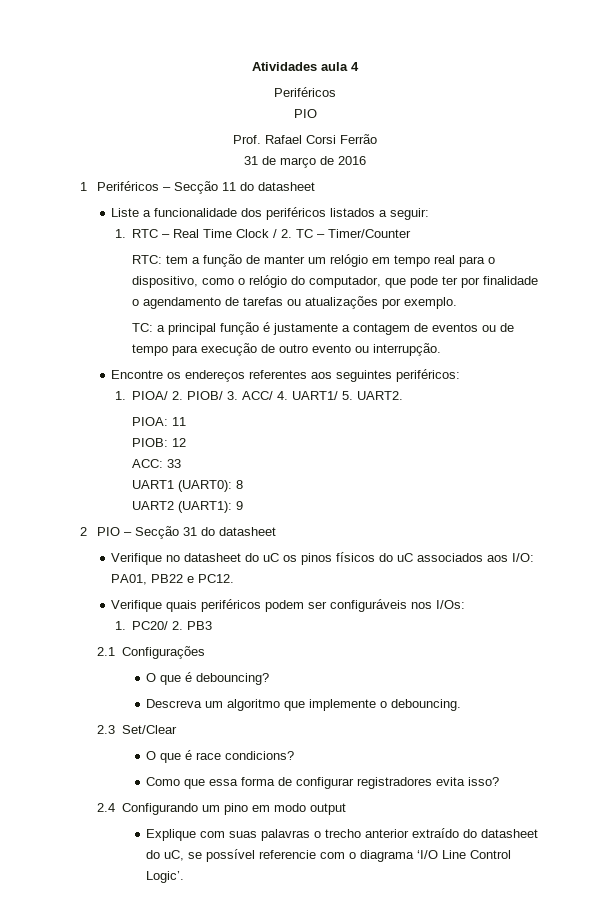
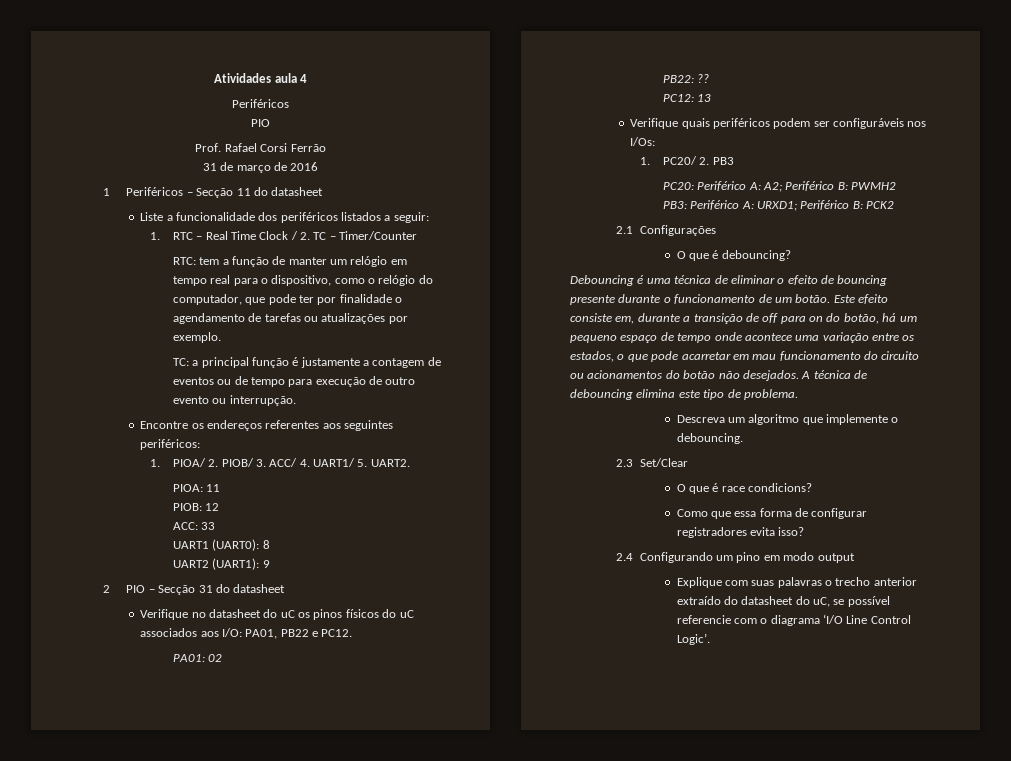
+ PA01: 02
+ PB22: ??
+ PC12: 13
+ PC20: Periférico A: A2; Periférico B: PWMH2
+ PB3: Periférico A: URXD1; Periférico B: PCK2
+ Debouncing é uma técnica de eliminar o efeito de bouncing presente durante o funcionamento de um botão. Este efeito consiste em, durante a transição de off para on do botão, há um pequeno espaço de tempo onde acontece uma variação entre os estados, o que pode acarretar em mau funcionamento do circuito ou acionamentos do botão não desejados. A técnica de debouncing elimina este tipo de problema.

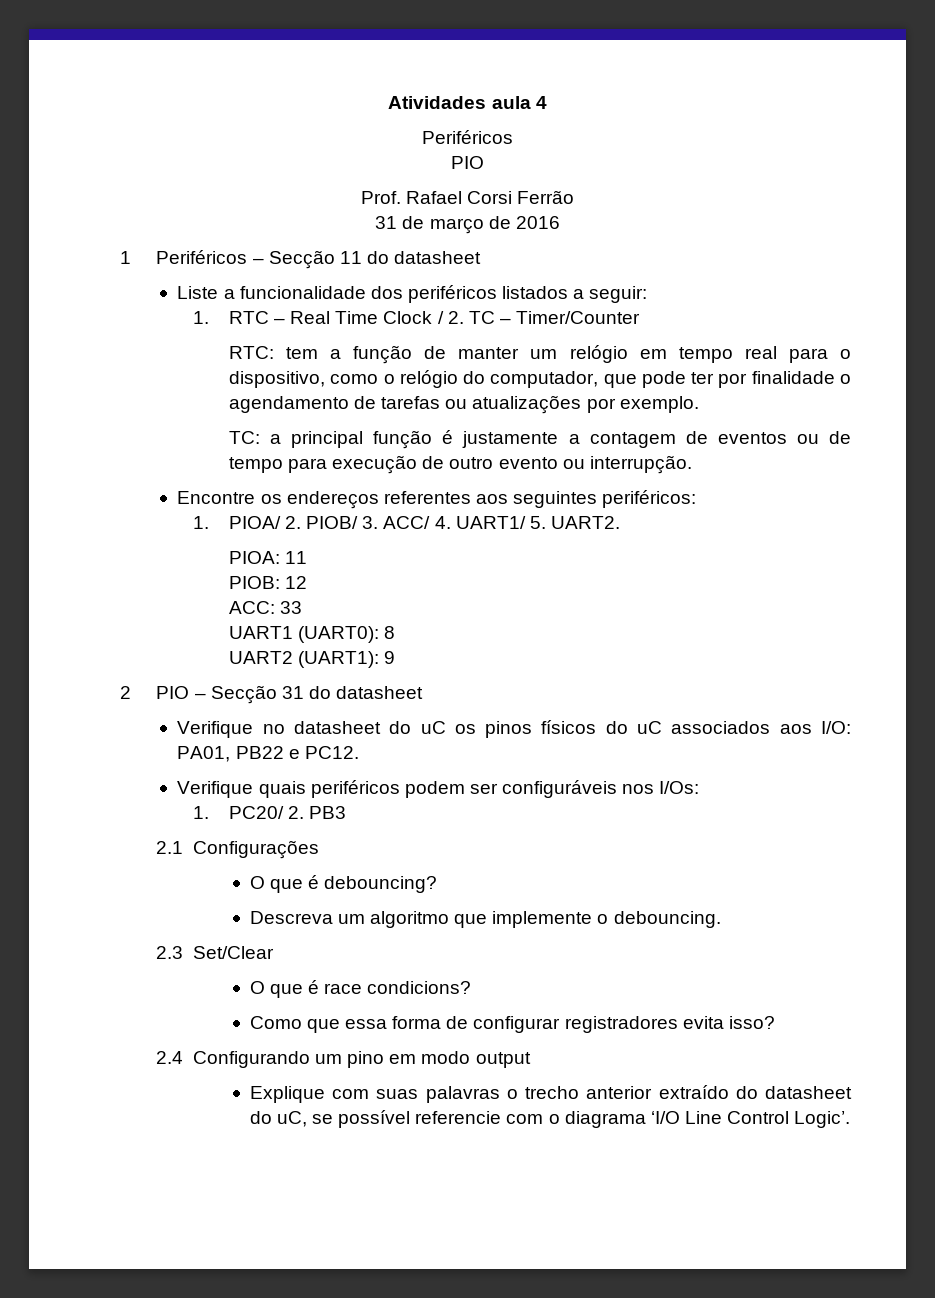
- PA01: 02
- PB22: ??
- PC12: 13
- PC20: Periférico A: A2; Periférico B: PWMH2
- PB3: Periférico A: URXD1; Periférico B: PCK2
- Debouncing é uma técnica de eliminar o efeito de bouncing presente durante o funcionamento de um botão. Este efeito consiste em, durante a transição de off para on do botão, há um pequeno espaço de tempo onde acontece uma variação entre os estados, o que pode acarretar em mau funcionamento do circuito ou acionamentos do botão não desejados. A técnica de debouncing elimina este tipo de problema.

